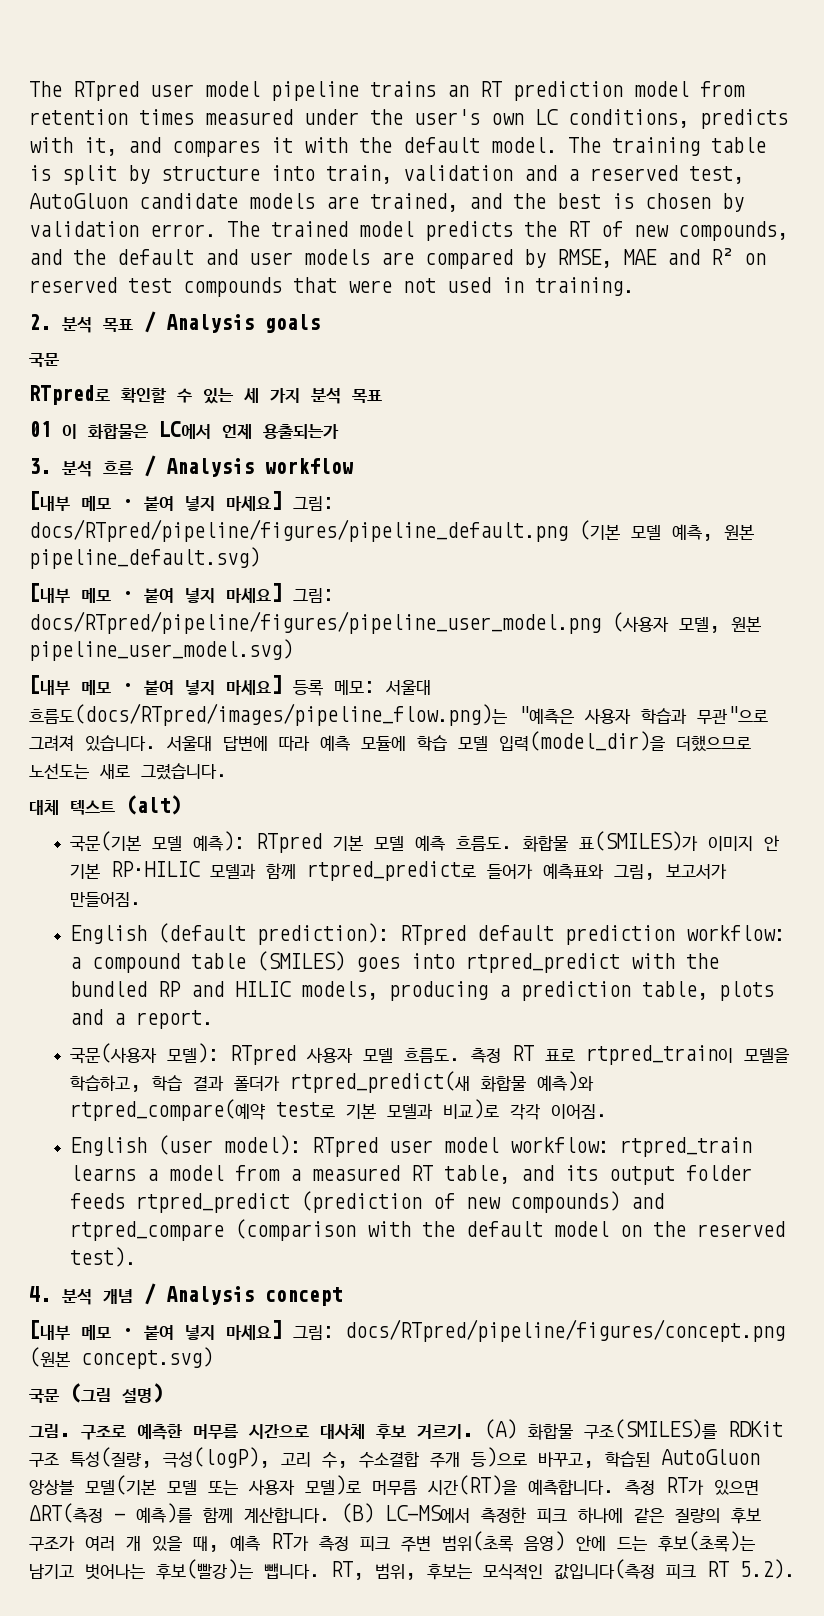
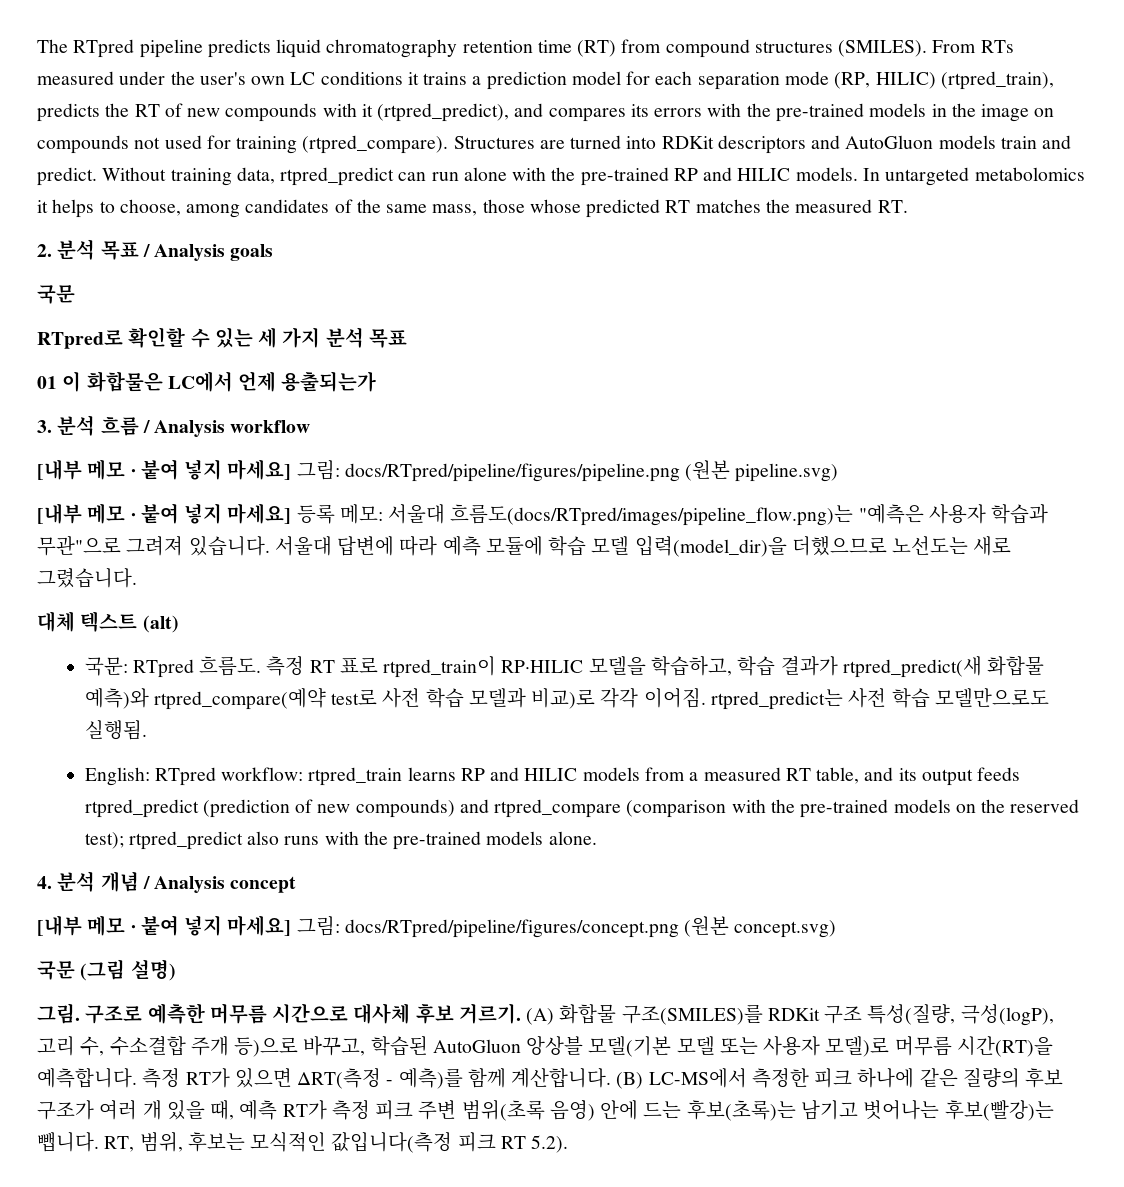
- The RTpred user model pipeline trains an RT prediction model from retention times measured under the user's own LC conditions, predicts with it, and compares it with the default model. The training table is split by structure into train, validation and a reserved test, AutoGluon candidate models are trained, and the best is chosen by validation error. The trained model predicts the RT of new compounds, and the default and user models are compared by RMSE, MAE and R² on reserved test compounds that were not used in training.
+ The RTpred pipeline predicts liquid chromatography retention time (RT) from compound structures (SMILES). From RTs measured under the user's own LC conditions it trains a prediction model for each separation mode (RP, HILIC) (rtpred_train), predicts the RT of new compounds with it (rtpred_predict), and compares its errors with the pre-trained models in the image on compounds not used for training (rtpred_compare). Structures are turned into RDKit descriptors and AutoGluon models train and predict. Without training data, rtpred_predict can run alone with the pre-trained RP and HILIC models. In untargeted metabolomics it helps to choose, among candidates of the same mass, those whose predicted RT matches the measured RT.
- [내부 메모 · 붙여 넣지 마세요] 그림: docs/RTpred/pipeline/figures/pipeline_default.png (기본 모델 예측, 원본 pipeline_default.svg)
- [내부 메모 · 붙여 넣지 마세요] 그림: docs/RTpred/pipeline/figures/pipeline_user_model.png (사용자 모델, 원본 pipeline_user_model.svg)
+ [내부 메모 · 붙여 넣지 마세요] 그림: docs/RTpred/pipeline/figures/pipeline.png (원본 pipeline.svg)
- 국문(기본 모델 예측): RTpred 기본 모델 예측 흐름도. 화합물 표(SMILES)가 이미지 안 기본 RP·HILIC 모델과 함께 rtpred_predict로 들어가 예측표와 그림, 보고서가 만들어짐.
- English (default prediction): RTpred default prediction workflow: a compound table (SMILES) goes into rtpred_predict with the bundled RP and HILIC models, producing a prediction table, plots and a report.
- 국문(사용자 모델): RTpred 사용자 모델 흐름도.
+ 국문: RTpred 흐름도.
- 측정 RT 표로 rtpred_train이 모델을 학습하고, 학습 결과 폴더가 rtpred_predict(새 화합물 예측)와 rtpred_compare(예약 test로 기본 모델과 비교)로 각각 이어짐.
- English (user model): RTpred user model workflow: rtpred_train learns a model from a measured RT table, and its output folder feeds rtpred_predict (prediction of new compounds) and rtpred_compare (comparison with the default model on the reserved test).
+ 측정 RT 표로 rtpred_train이 RP·HILIC 모델을 학습하고, 학습 결과가 rtpred_predict(새 화합물 예측)와 rtpred_compare(예약 test로 사전 학습 모델과 비교)로 각각 이어짐. rtpred_predict는 사전 학습 모델만으로도 실행됨.
+ English: RTpred workflow: rtpred_train learns RP and HILIC models from a measured RT table, and its output feeds rtpred_predict (prediction of new compounds) and rtpred_compare (comparison with the pre-trained models on the reserved test); rtpred_predict also runs with the pre-trained models alone.

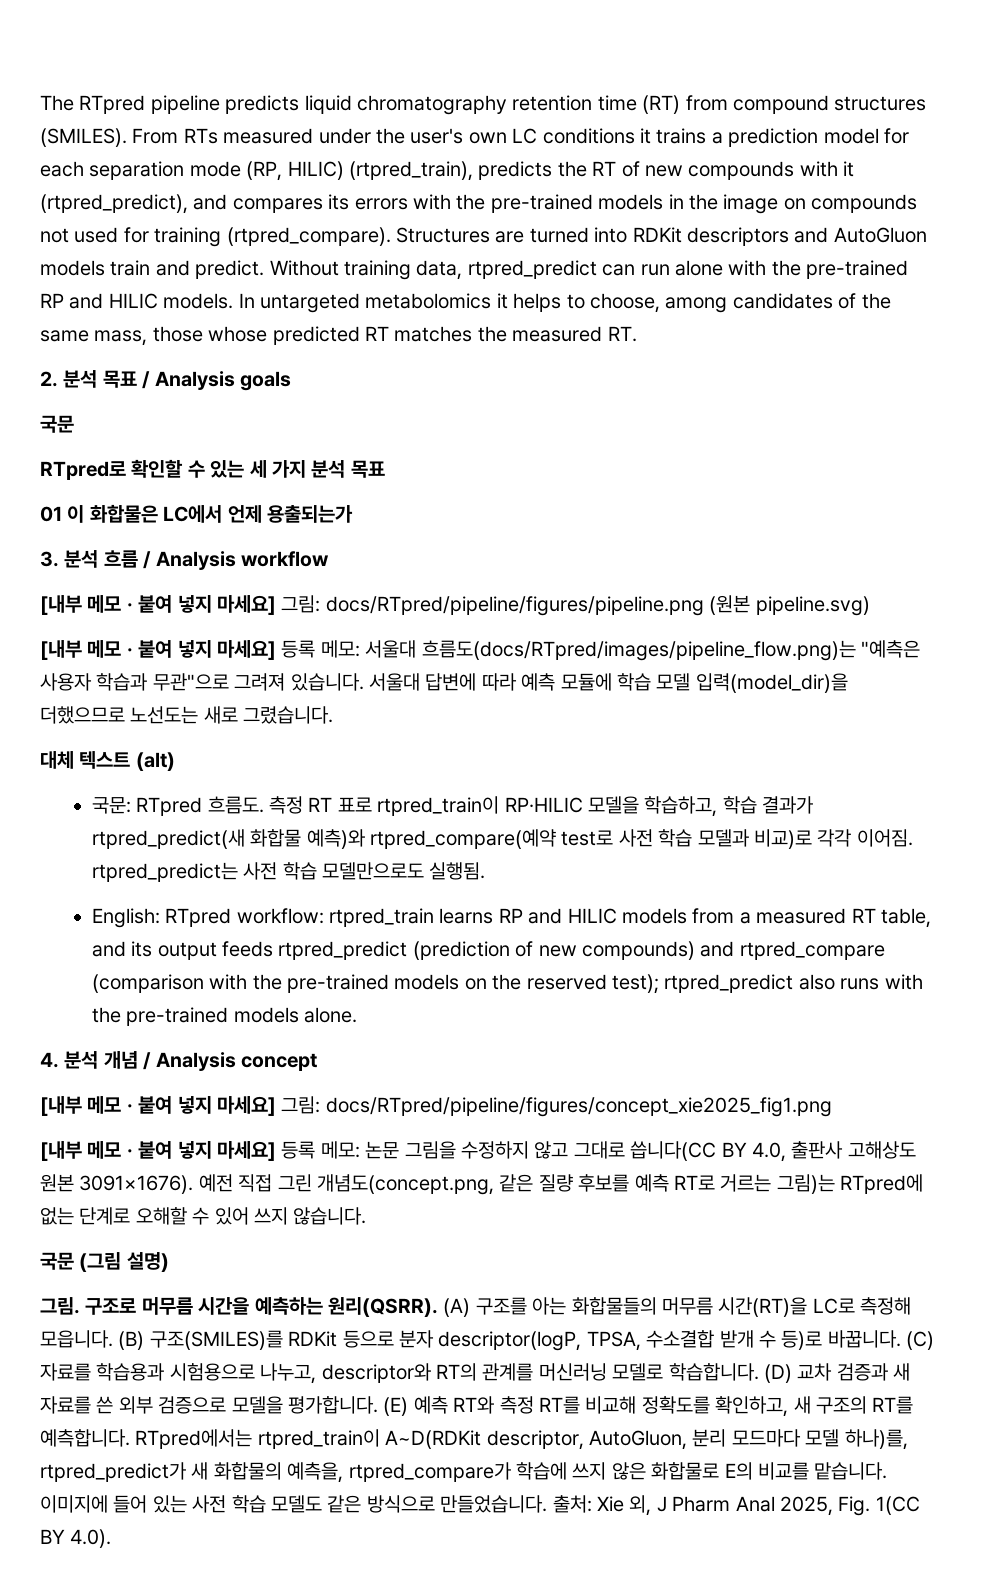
- [내부 메모 · 붙여 넣지 마세요] 그림: docs/RTpred/pipeline/figures/concept.png (원본 concept.svg)
+ [내부 메모 · 붙여 넣지 마세요] 그림: docs/RTpred/pipeline/figures/concept_xie2025_fig1.png
+ [내부 메모 · 붙여 넣지 마세요] 등록 메모: 논문 그림을 수정하지 않고 그대로 씁니다(CC BY 4.0, 출판사 고해상도 원본 3091×1676). 예전 직접 그린 개념도(concept.png, 같은 질량 후보를 예측 RT로 거르는 그림)는 RTpred에 없는 단계로 오해할 수 있어 쓰지 않습니다.
- 구조로 예측한 머무름 시간으로 대사체 후보 거르기. (A) 화합물 구조(SMILES)를 RDKit 구조 특성(질량, 극성(logP), 고리 수, 수소결합 주개 등)으로 바꾸고, 학습된 AutoGluon 앙상블 모델(기본 모델 또는 사용자 모델)로 머무름 시간(RT)을 예측합니다. 측정 RT가 있으면 ΔRT(측정 - 예측)를 함께 계산합니다. (B) LC-MS에서 측정한 피크 하나에 같은 질량의 후보 구조가 여러 개 있을 때, 예측 RT가 측정 피크 주변 범위(초록 음영) 안에 드는 후보(초록)는 남기고 벗어나는 후보(빨강)는 뺍니다. RT, 범위, 후보는 모식적인 값입니다(측정 피크 RT 5.2).
+ 구조로 머무름 시간을 예측하는 원리(QSRR). (A) 구조를 아는 화합물들의 머무름 시간(RT)을 LC로 측정해 모읍니다. (B) 구조(SMILES)를 RDKit 등으로 분자 descriptor(logP, TPSA, 수소결합 받개 수 등)로 바꿉니다. (C) 자료를 학습용과 시험용으로 나누고, descriptor와 RT의 관계를 머신러닝 모델로 학습합니다. (D) 교차 검증과 새 자료를 쓴 외부 검증으로 모델을 평가합니다. (E) 예측 RT와 측정 RT를 비교해 정확도를 확인하고, 새 구조의 RT를 예측합니다. RTpred에서는 rtpred_train이 A~D(RDKit descriptor, AutoGluon, 분리 모드마다 모델 하나)를, rtpred_predict가 새 화합물의 예측을, rtpred_compare가 학습에 쓰지 않은 화합물로 E의 비교를 맡습니다. 이미지에 들어 있는 사전 학습 모델도 같은 방식으로 만들었습니다. 출처: Xie 외, J Pharm Anal 2025, Fig. 1(CC BY 4.0).

